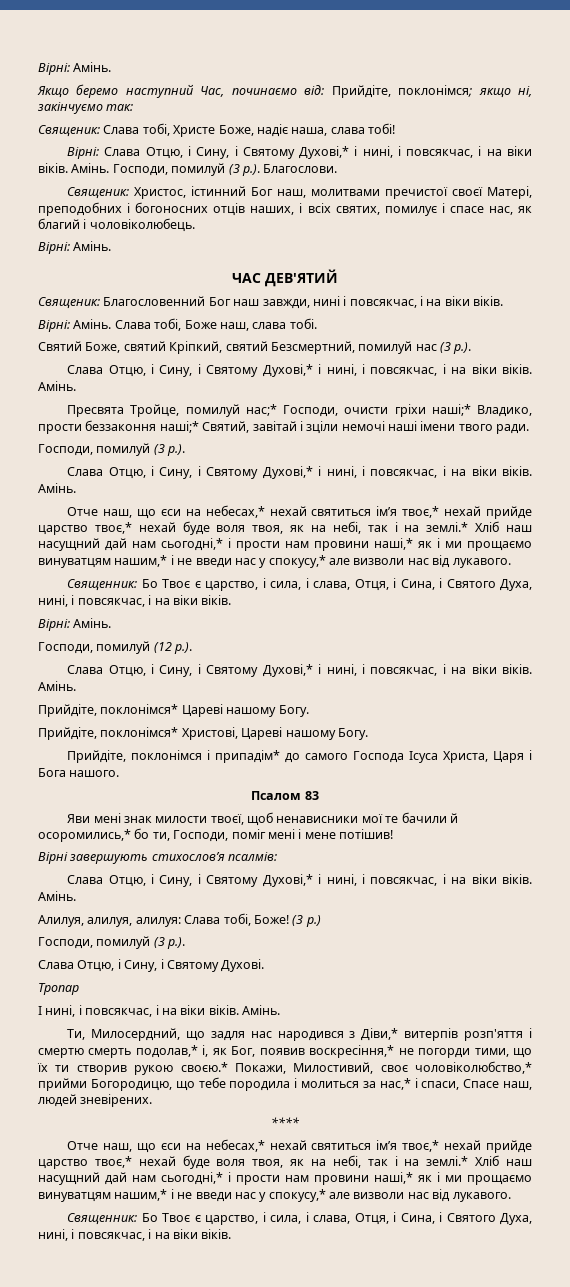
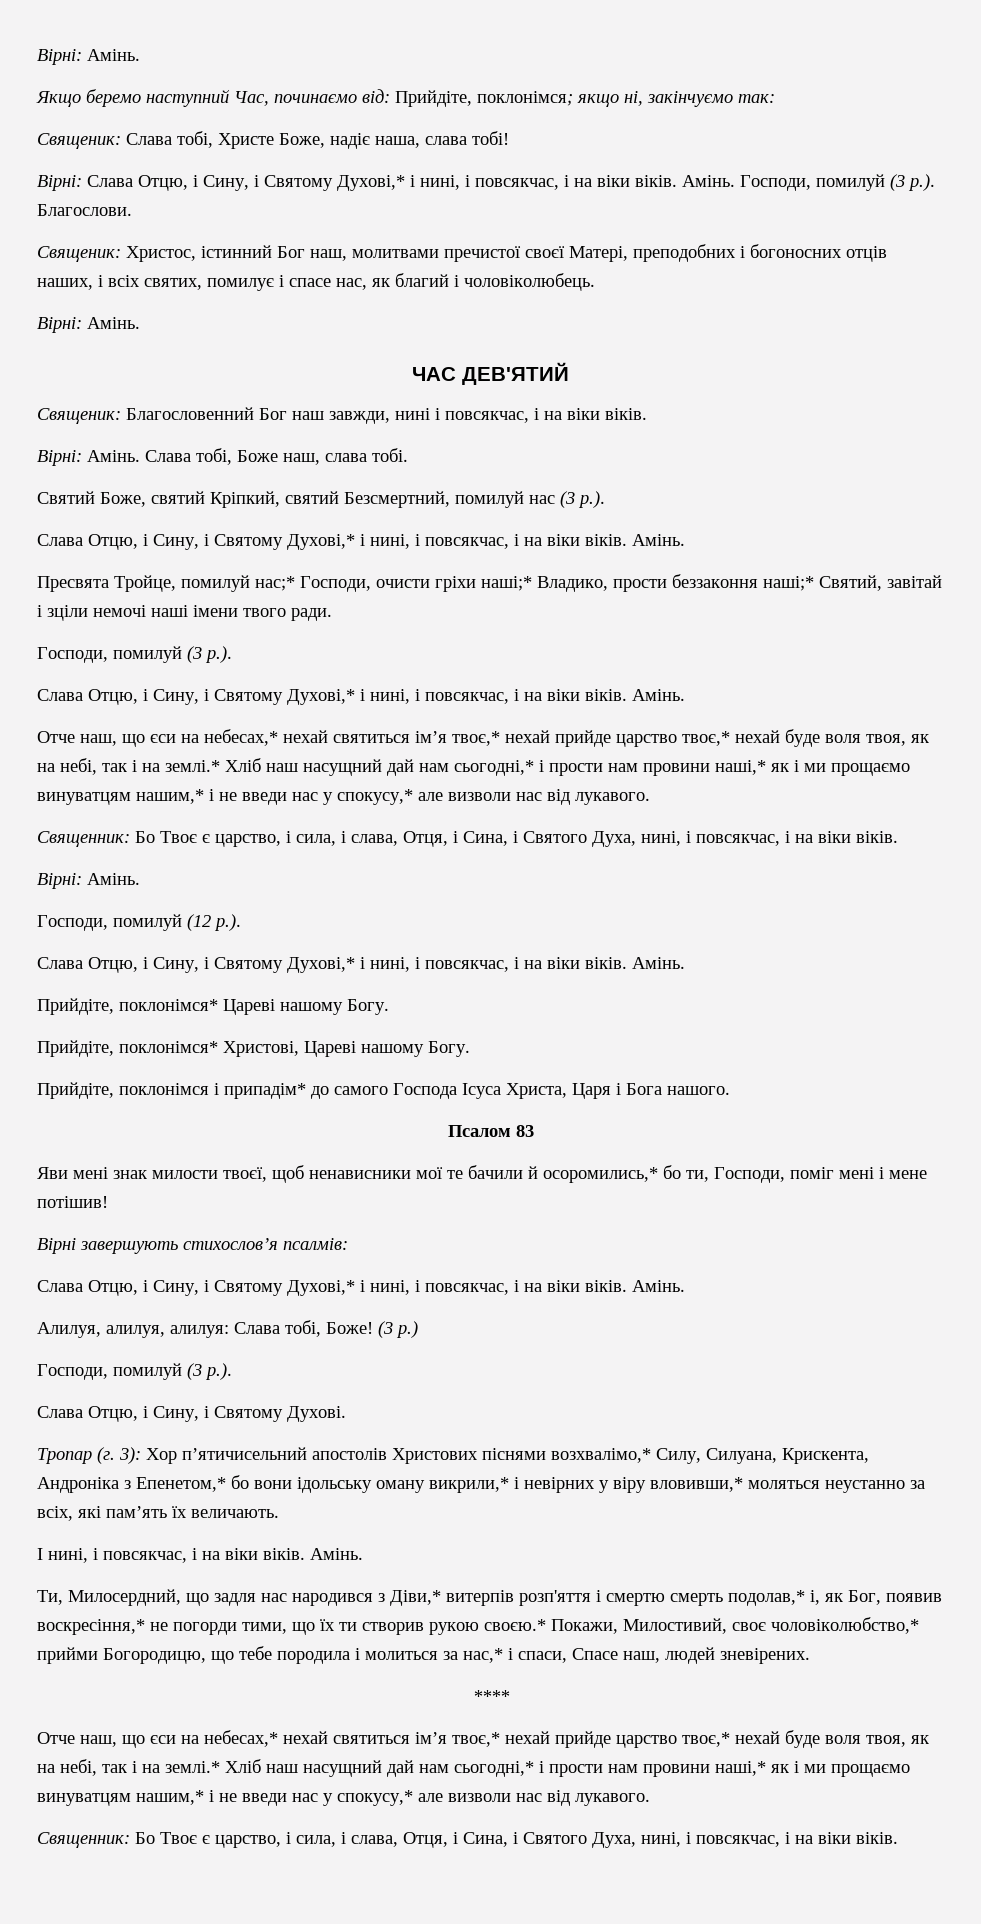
- Тропар
+ Тропар (г. 3): Хор п’ятичисельний апостолів Христових піснями возхвалімо,* Силу, Силуана, Крискента, Андроніка з Епенетом,* бо вони ідольську оману викрили,* і невірних у віру вловивши,* моляться неустанно за всіх, які пам’ять їх величають.

